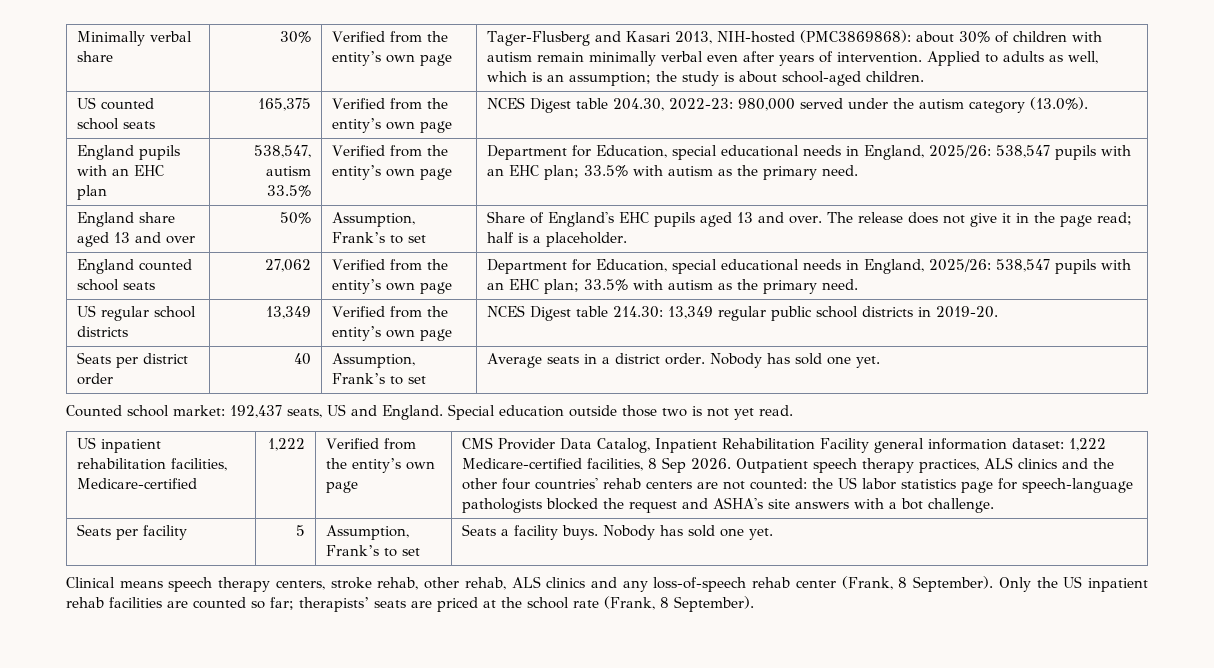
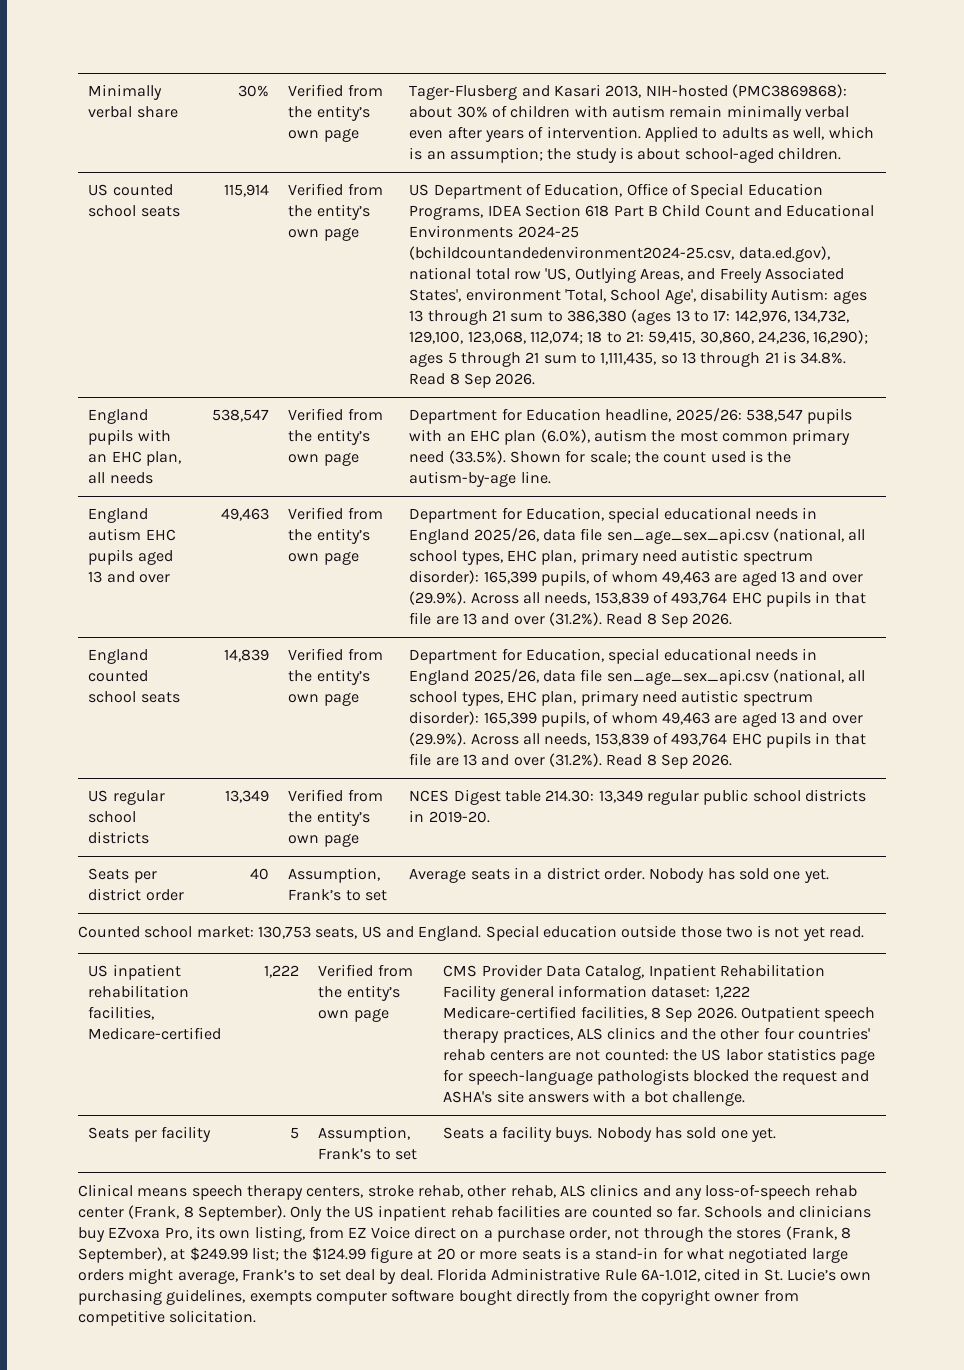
- 165,375 | Verified from the entity’s own page | NCES Digest table 204.30, 2022-23: 980,000 served under the autism category (13.0%).
+ 115,914 | Verified from the entity’s own page | US Department of Education, Office of Special Education Programs, IDEA Section 618 Part B Child Count and Educational Environments 2024-25 (bchildcountandedenvironment2024-25.csv, data.ed.gov), national total row 'US, Outlying Areas, and Freely Associated States', environment 'Total, School Age', disability Autism: ages 13 through 21 sum to 386,380 (ages 13 to 17: 142,976, 134,732, 129,100, 123,068, 112,074; 18 to 21: 59,415, 30,860, 24,236, 16,290); ages 5 through 21 sum to 1,111,435, so 13 through 21 is 34.8%. Read 8 Sep 2026.
- England pupils with an EHC plan | 538,547, autism 33.5% | Verified from the entity’s own page | Department for Education, special educational needs in England, 2025/26: 538,547 pupils with an EHC plan; 33.5% with autism as the primary need.
- England share aged 13 and over | 50% | Assumption, Frank’s to set | Share of England's EHC pupils aged 13 and over. The release does not give it in the page read; half is a placeholder.
+ England pupils with an EHC plan, all needs | 538,547 | Verified from the entity’s own page | Department for Education headline, 2025/26: 538,547 pupils with an EHC plan (6.0%), autism the most common primary need (33.5%). Shown for scale; the count used is the autism-by-age line.
+ England autism EHC pupils aged 13 and over | 49,463 | Verified from the entity’s own page | Department for Education, special educational needs in England 2025/26, data file sen_age_sex_api.csv (national, all school types, EHC plan, primary need autistic spectrum disorder): 165,399 pupils, of whom 49,463 are aged 13 and over (29.9%). Across all needs, 153,839 of 493,764 EHC pupils in that file are 13 and over (31.2%). Read 8 Sep 2026.
- 27,062 | Verified from the entity’s own page | Department for Education, special educational needs in England, 2025/26: 538,547 pupils with an EHC plan; 33.5% with autism as the primary need.
+ 14,839 | Verified from the entity’s own page | Department for Education, special educational needs in England 2025/26, data file sen_age_sex_api.csv (national, all school types, EHC plan, primary need autistic spectrum disorder): 165,399 pupils, of whom 49,463 are aged 13 and over (29.9%). Across all needs, 153,839 of 493,764 EHC pupils in that file are 13 and over (31.2%). Read 8 Sep 2026.
- Counted school market: 192,437 seats, US and England.
+ Counted school market: 130,753 seats, US and England.
- Only the US inpatient rehab facilities are counted so far; therapists’ seats are priced at the school rate (Frank, 8 September).
+ Only the US inpatient rehab facilities are counted so far. Schools and clinicians buy EZvoxa Pro, its own listing, from EZ Voice direct on a purchase order, not through the stores (Frank, 8 September), at $249.99 list; the $124.99 figure at 20 or more seats is a stand-in for what negotiated large orders might average, Frank’s to set deal by deal. Florida Administrative Rule 6A-1.012, cited in St. Lucie’s own purchasing guidelines, exempts computer software bought directly from the copyright owner from competitive solicitation.

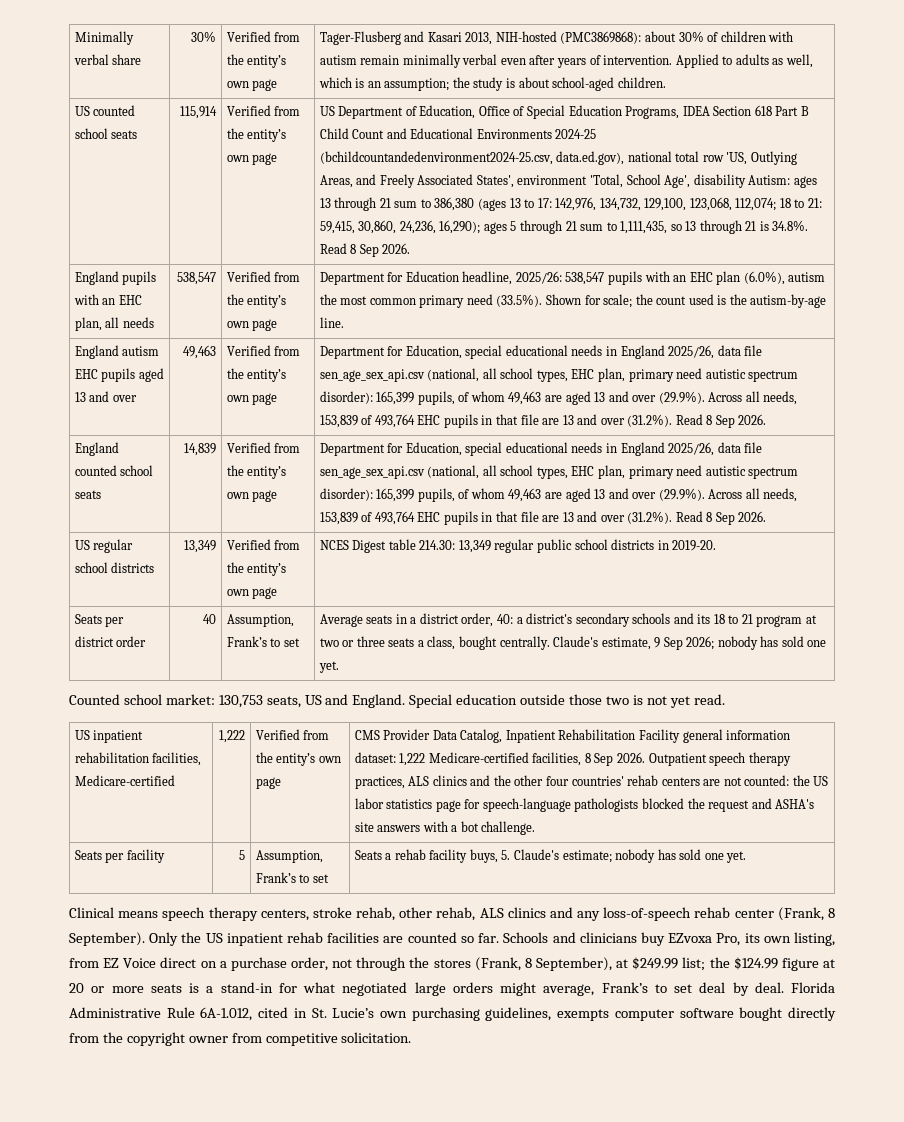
- Average seats in a district order. Nobody has sold one yet.
+ Average seats in a district order, 40: a district's secondary schools and its 18 to 21 program at two or three seats a class, bought centrally. Claude's estimate, 9 Sep 2026; nobody has sold one yet.
- Seats per facility | 5 | Assumption, Frank’s to set | Seats a facility buys. Nobody has sold one yet.
+ Seats per facility | 5 | Assumption, Frank’s to set | Seats a rehab facility buys, 5. Claude's estimate; nobody has sold one yet.

